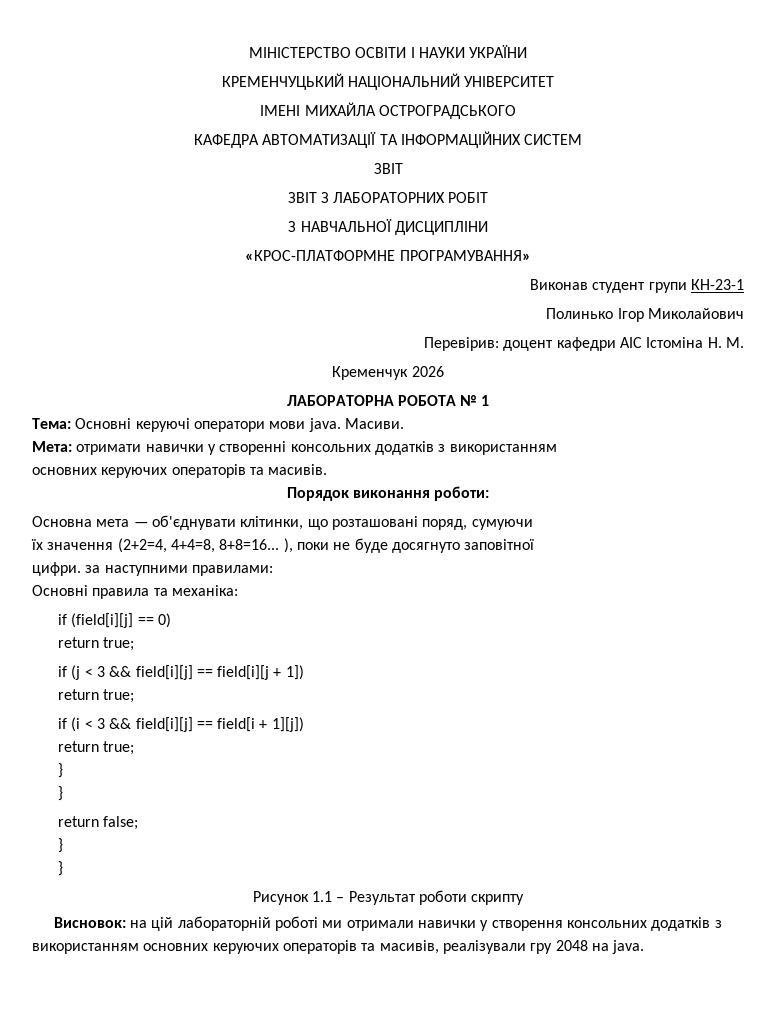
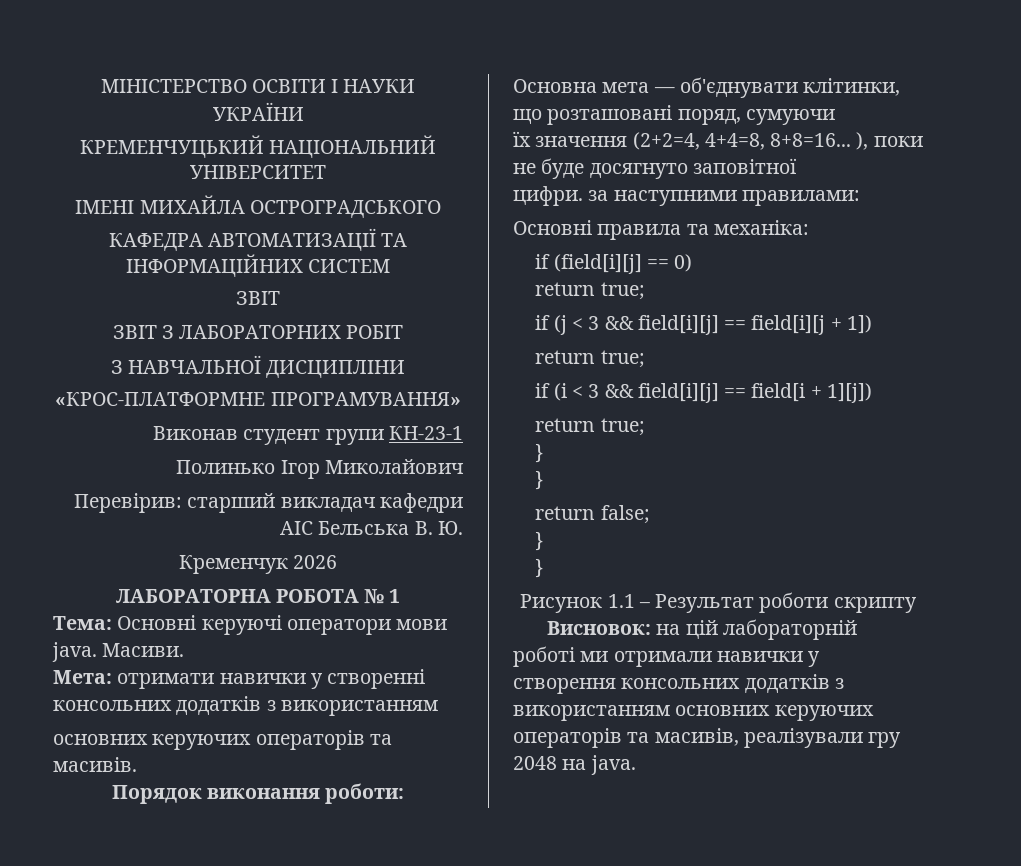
- Перевірив: доцент кафедри АІС Істоміна Н. М.
+ Перевірив: старший викладач кафедри АІС Бельська В. Ю.

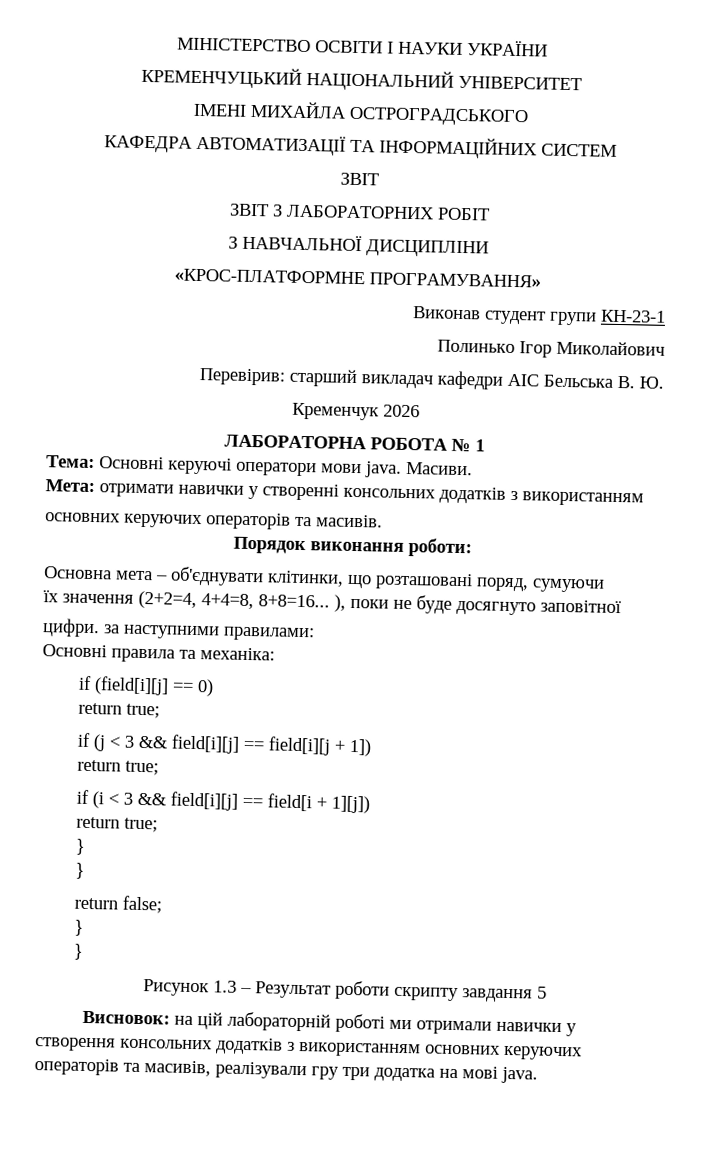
- Основна мета — об'єднувати клітинки, що розташовані поряд, сумуючи
+ Основна мета – об'єднувати клітинки, що розташовані поряд, сумуючи
- Рисунок 1.1 – Результат роботи скрипту
+ Рисунок 1.3 – Результат роботи скрипту завдання 5
- Висновок: на цій лабораторній роботі ми отримали навички у створення консольних додатків з використанням основних керуючих операторів та масивів, реалізували гру 2048 на java.
+ Висновок: на цій лабораторній роботі ми отримали навички у створення консольних додатків з використанням основних керуючих операторів та масивів, реалізували гру три додатка на мові java.

